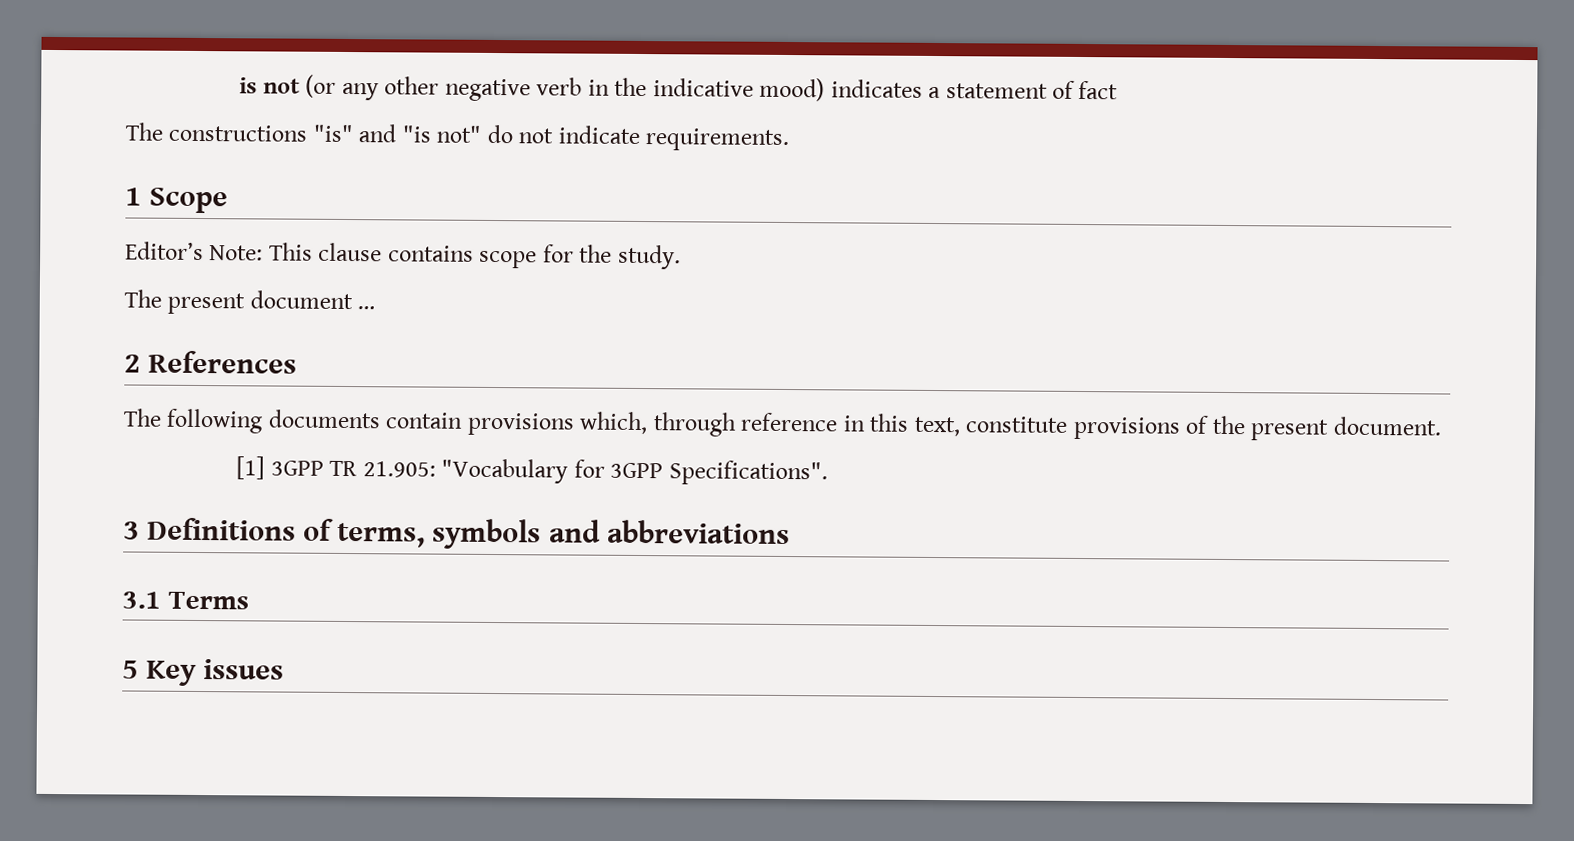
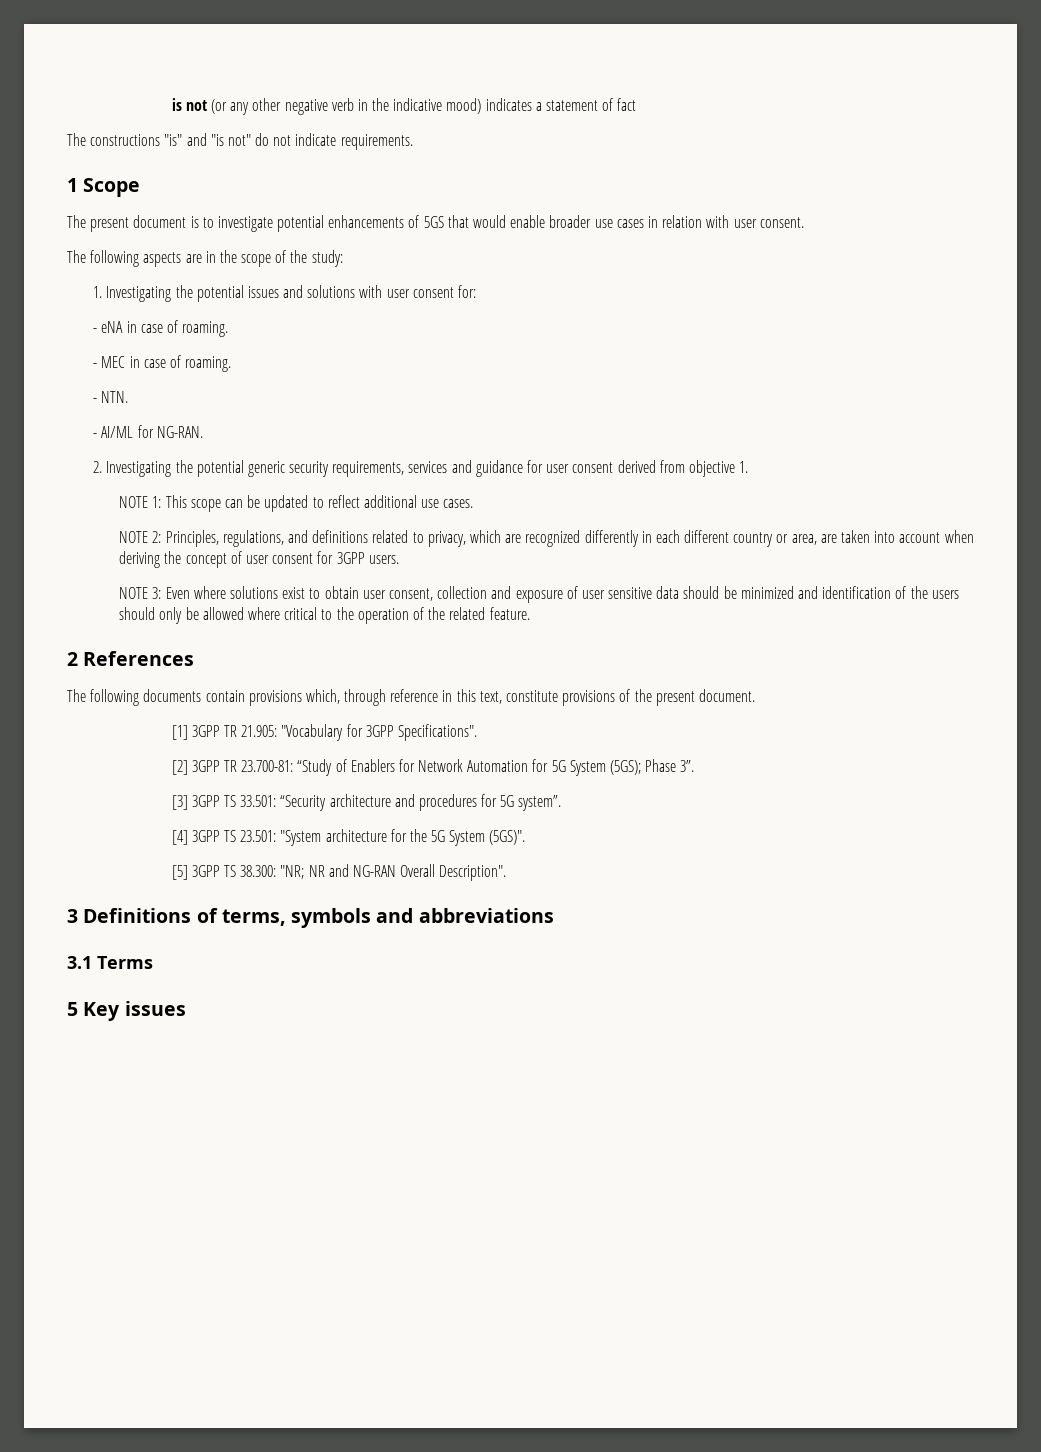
- Editor’s Note: This clause contains scope for the study.
- The present document …
+ The present document is to investigate potential enhancements of 5GS that would enable broader use cases in relation with user consent.
+ The following aspects are in the scope of the study:
+ 1. Investigating the potential issues and solutions with user consent for:
+ - eNA in case of roaming.
+ - MEC in case of roaming.
+ - NTN.
+ - AI/ML for NG-RAN.
+ 2. Investigating the potential generic security requirements, services and guidance for user consent derived from objective 1.
+ NOTE 1: This scope can be updated to reflect additional use cases.
+ NOTE 2: Principles, regulations, and definitions related to privacy, which are recognized differently in each different country or area, are taken into account when deriving the concept of user consent for 3GPP users.
+ NOTE 3: Even where solutions exist to obtain user consent, collection and exposure of user sensitive data should be minimized and identification of the users should only be allowed where critical to the operation of the related feature.
+ [2] 3GPP TR 23.700-81: “Study of Enablers for Network Automation for 5G System (5GS); Phase 3”.
+ [3] 3GPP TS 33.501: “Security architecture and procedures for 5G system”.
+ [4] 3GPP TS 23.501: "System architecture for the 5G System (5GS)".
+ [5] 3GPP TS 38.300: "NR; NR and NG-RAN Overall Description".

